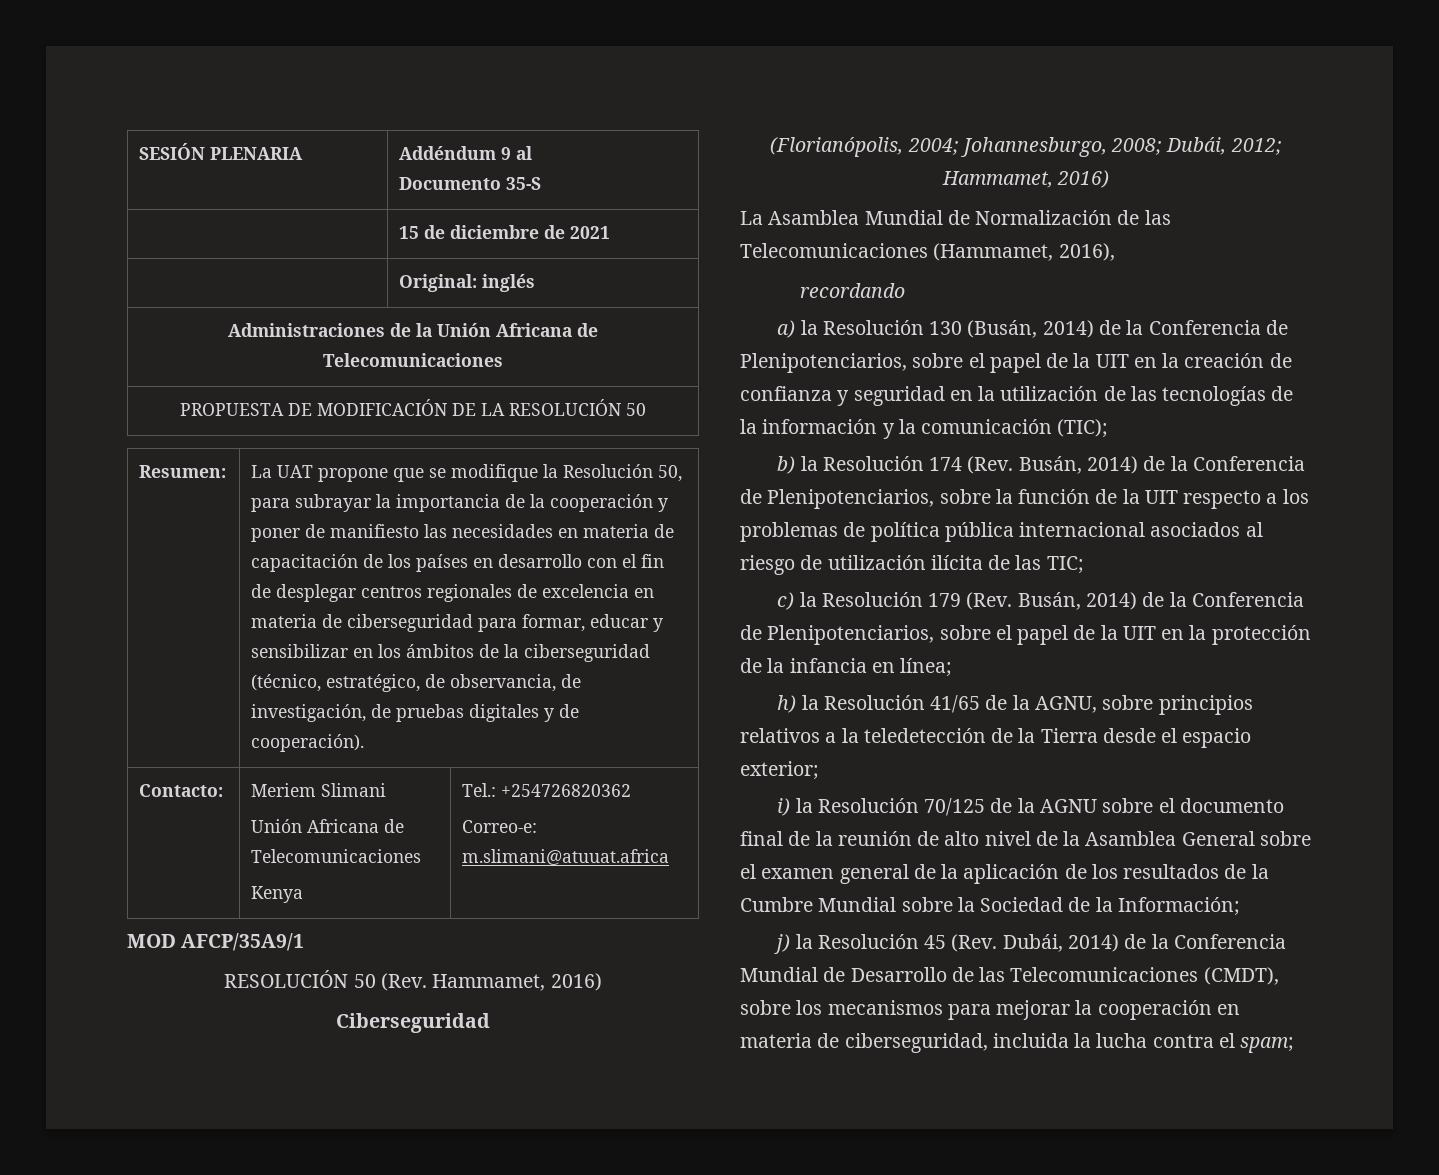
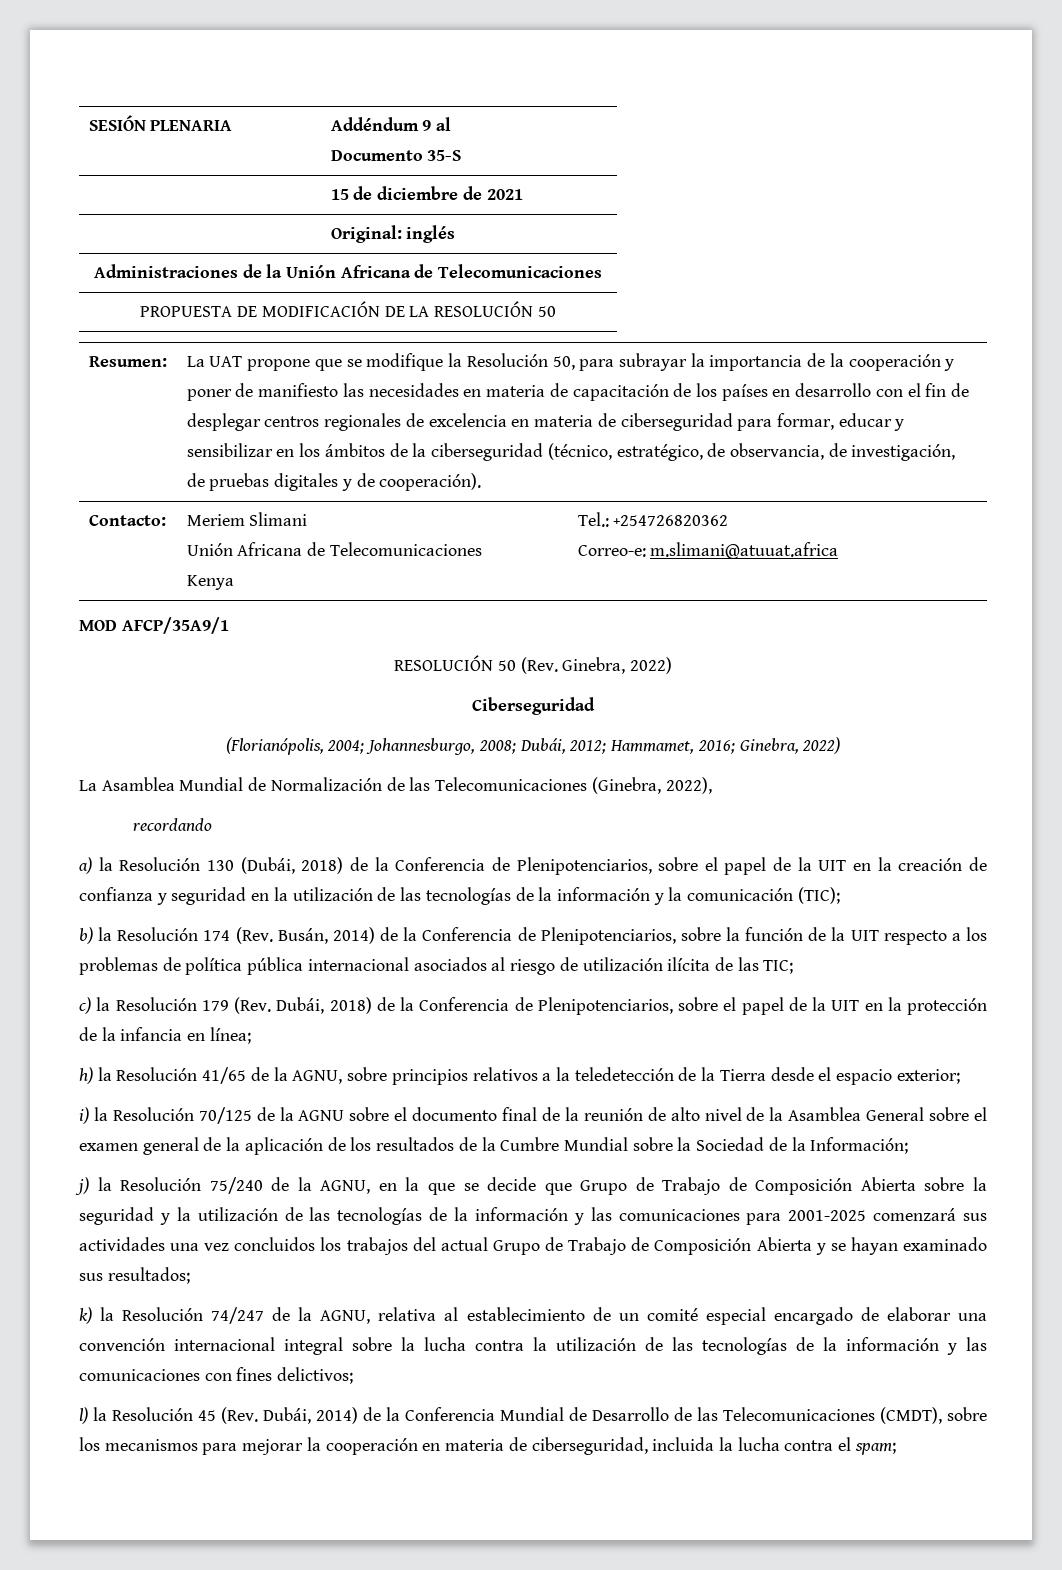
- RESOLUCIÓN 50 (Rev. Hammamet, 2016)
+ RESOLUCIÓN 50 (Rev. Ginebra, 2022)
- (Florianópolis, 2004; Johannesburgo, 2008; Dubái, 2012; Hammamet, 2016)
+ (Florianópolis, 2004; Johannesburgo, 2008; Dubái, 2012; Hammamet, 2016; Ginebra, 2022)
- La Asamblea Mundial de Normalización de las Telecomunicaciones (Hammamet, 2016),
+ La Asamblea Mundial de Normalización de las Telecomunicaciones (Ginebra, 2022),
- a) la Resolución 130 (Busán, 2014) de la Conferencia de Plenipotenciarios, sobre el papel de la UIT en la creación de confianza y seguridad en la utilización de las tecnologías de la información y la comunicación (TIC);
+ a) la Resolución 130 (Dubái, 2018) de la Conferencia de Plenipotenciarios, sobre el papel de la UIT en la creación de confianza y seguridad en la utilización de las tecnologías de la información y la comunicación (TIC);
- c) la Resolución 179 (Rev. Busán, 2014) de la Conferencia de Plenipotenciarios, sobre el papel de la UIT en la protección de la infancia en línea;
+ c) la Resolución 179 (Rev. Dubái, 2018) de la Conferencia de Plenipotenciarios, sobre el papel de la UIT en la protección de la infancia en línea;
- j) la Resolución 45 (Rev. Dubái, 2014) de la Conferencia Mundial de Desarrollo de las Telecomunicaciones (CMDT), sobre los mecanismos para mejorar la cooperación en materia de ciberseguridad, incluida la lucha contra el spam;
+ j) la Resolución 75/240 de la AGNU, en la que se decide que Grupo de Trabajo de Composición Abierta sobre la seguridad y la utilización de las tecnologías de la información y las comunicaciones para 2001-2025 comenzará sus actividades una vez concluidos los trabajos del actual Grupo de Trabajo de Composición Abierta y se hayan examinado sus resultados;
+ k) la Resolución 74/247 de la AGNU, relativa al establecimiento de un comité especial encargado de elaborar una convención internacional integral sobre la lucha contra la utilización de las tecnologías de la información y las comunicaciones con fines delictivos;
+ l) la Resolución 45 (Rev. Dubái, 2014) de la Conferencia Mundial de Desarrollo de las Telecomunicaciones (CMDT), sobre los mecanismos para mejorar la cooperación en materia de ciberseguridad, incluida la lucha contra el spam;

